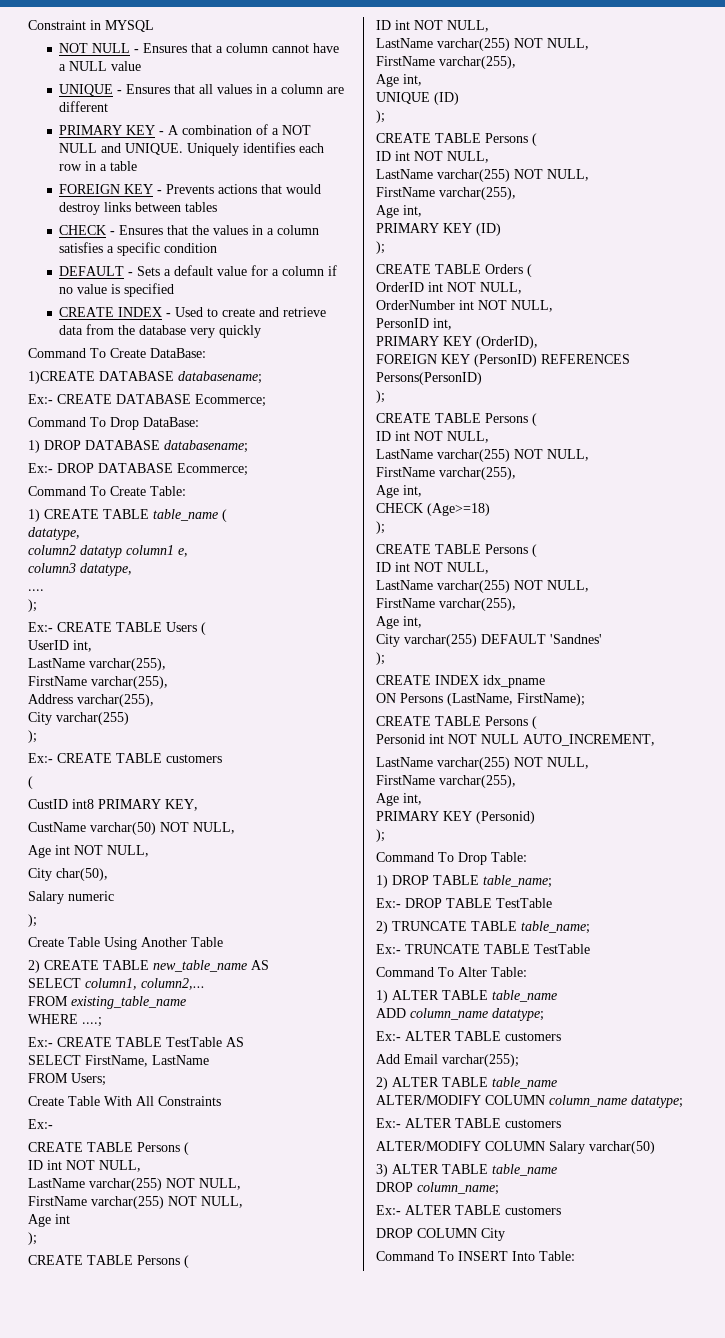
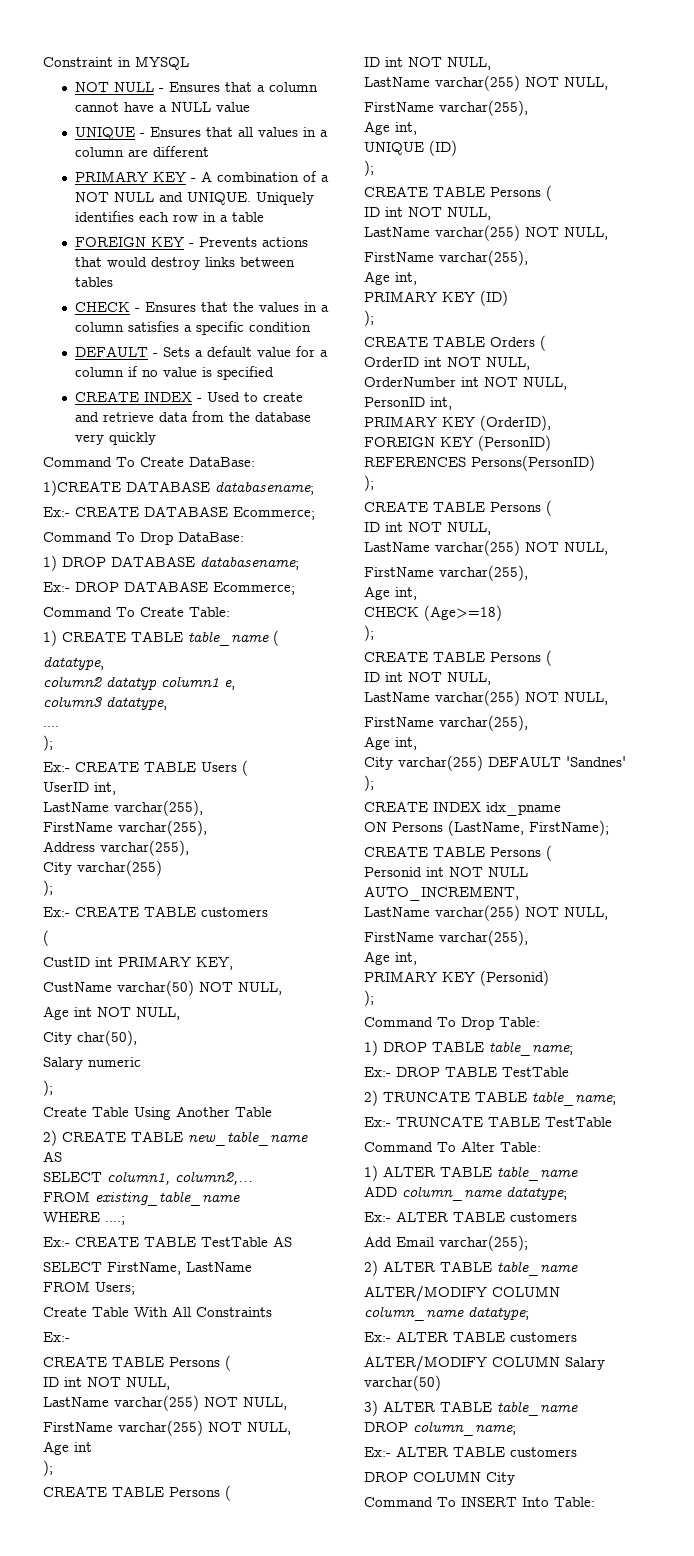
- CustID int8 PRIMARY KEY,
+ CustID int PRIMARY KEY,

